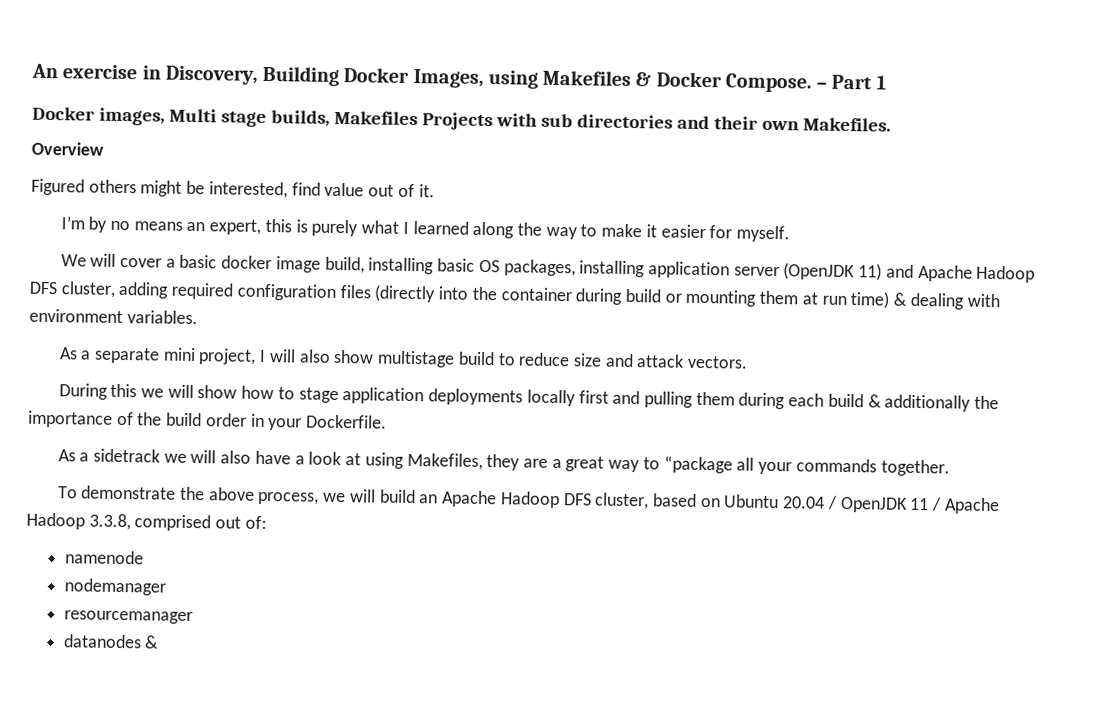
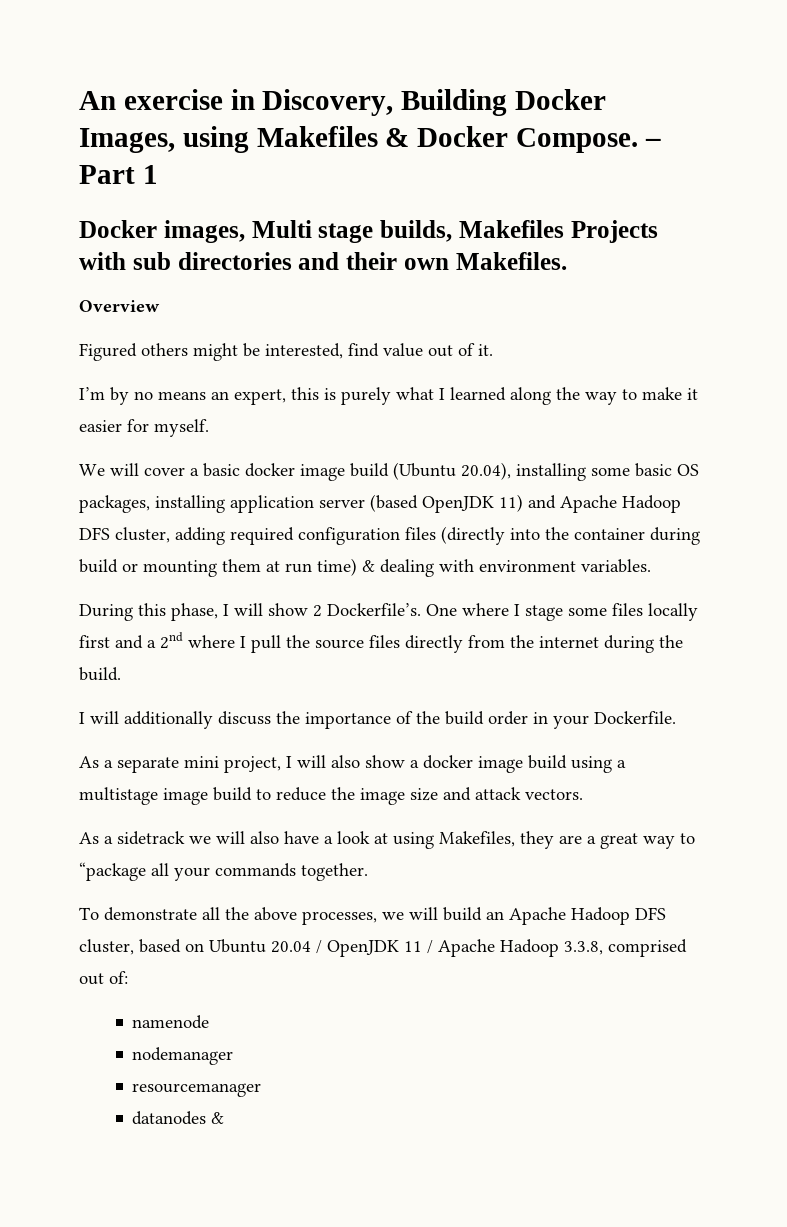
- We will cover a basic docker image build, installing basic OS packages, installing application server (OpenJDK 11) and Apache Hadoop DFS cluster, adding required configuration files (directly into the container during build or mounting them at run time) & dealing with environment variables.
+ We will cover a basic docker image build (Ubuntu 20.04), installing some basic OS packages, installing application server (based OpenJDK 11) and Apache Hadoop DFS cluster, adding required configuration files (directly into the container during build or mounting them at run time) & dealing with environment variables.
+ During this phase, I will show 2 Dockerfile’s. One where I stage some files locally first and a 2nd where I pull the source files directly from the internet during the build.
+ I will additionally discuss the importance of the build order in your Dockerfile.
- As a separate mini project, I will also show multistage build to reduce size and attack vectors.
+ As a separate mini project, I will also show a docker image build using a multistage image build to reduce the image size and attack vectors.
- During this we will show how to stage application deployments locally first and pulling them during each build & additionally the importance of the build order in your Dockerfile.
- To demonstrate the above process, we will build an Apache Hadoop DFS cluster, based on Ubuntu 20.04 / OpenJDK 11 / Apache Hadoop 3.3.8, comprised out of:
+ To demonstrate all the above processes, we will build an Apache Hadoop DFS cluster, based on Ubuntu 20.04 / OpenJDK 11 / Apache Hadoop 3.3.8, comprised out of:

